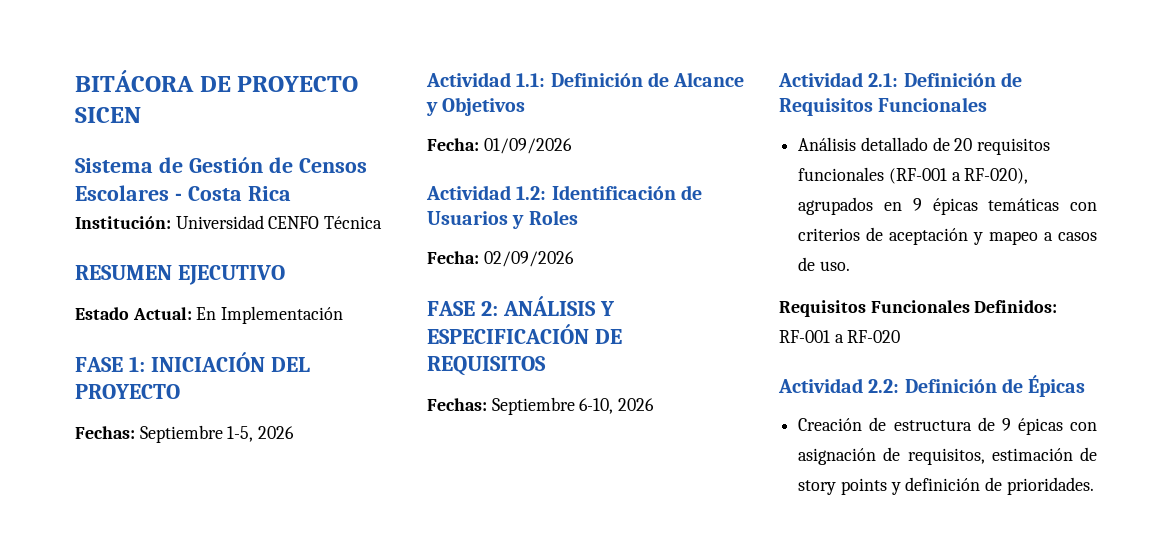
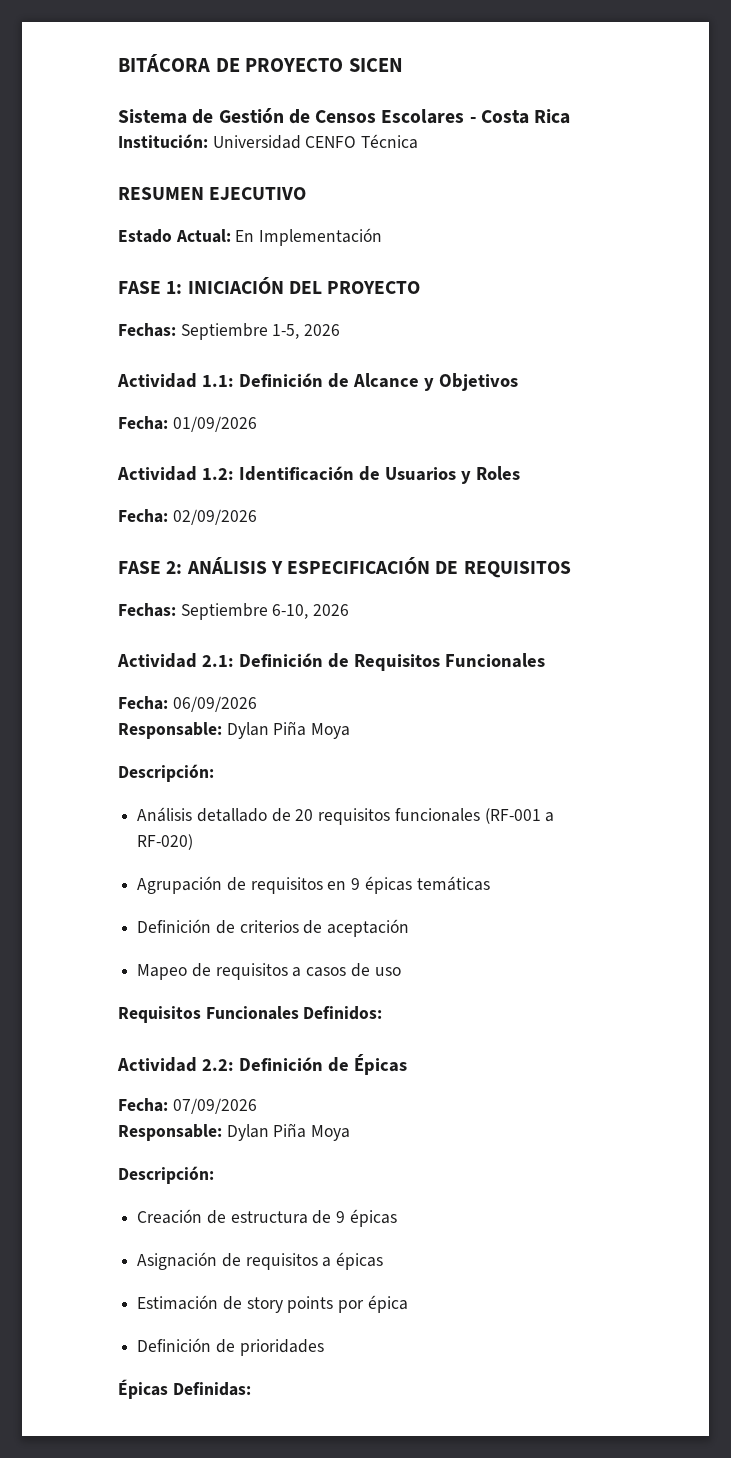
+ Fecha: 06/09/2026
+ Responsable: Dylan Piña Moya
+ Descripción:
- Análisis detallado de 20 requisitos funcionales (RF-001 a RF-020), agrupados en 9 épicas temáticas con criterios de aceptación y mapeo a casos de uso.
+ Análisis detallado de 20 requisitos funcionales (RF-001 a RF-020)
+ Agrupación de requisitos en 9 épicas temáticas
+ Definición de criterios de aceptación
+ Mapeo de requisitos a casos de uso
- Requisitos Funcionales Definidos: RF-001 a RF-020
+ Requisitos Funcionales Definidos:
+ Fecha: 07/09/2026
+ Responsable: Dylan Piña Moya
+ Descripción:
- Creación de estructura de 9 épicas con asignación de requisitos, estimación de story points y definición de prioridades.
+ Creación de estructura de 9 épicas
+ Asignación de requisitos a épicas
+ Estimación de story points por épica
+ Definición de prioridades
+ Épicas Definidas:

